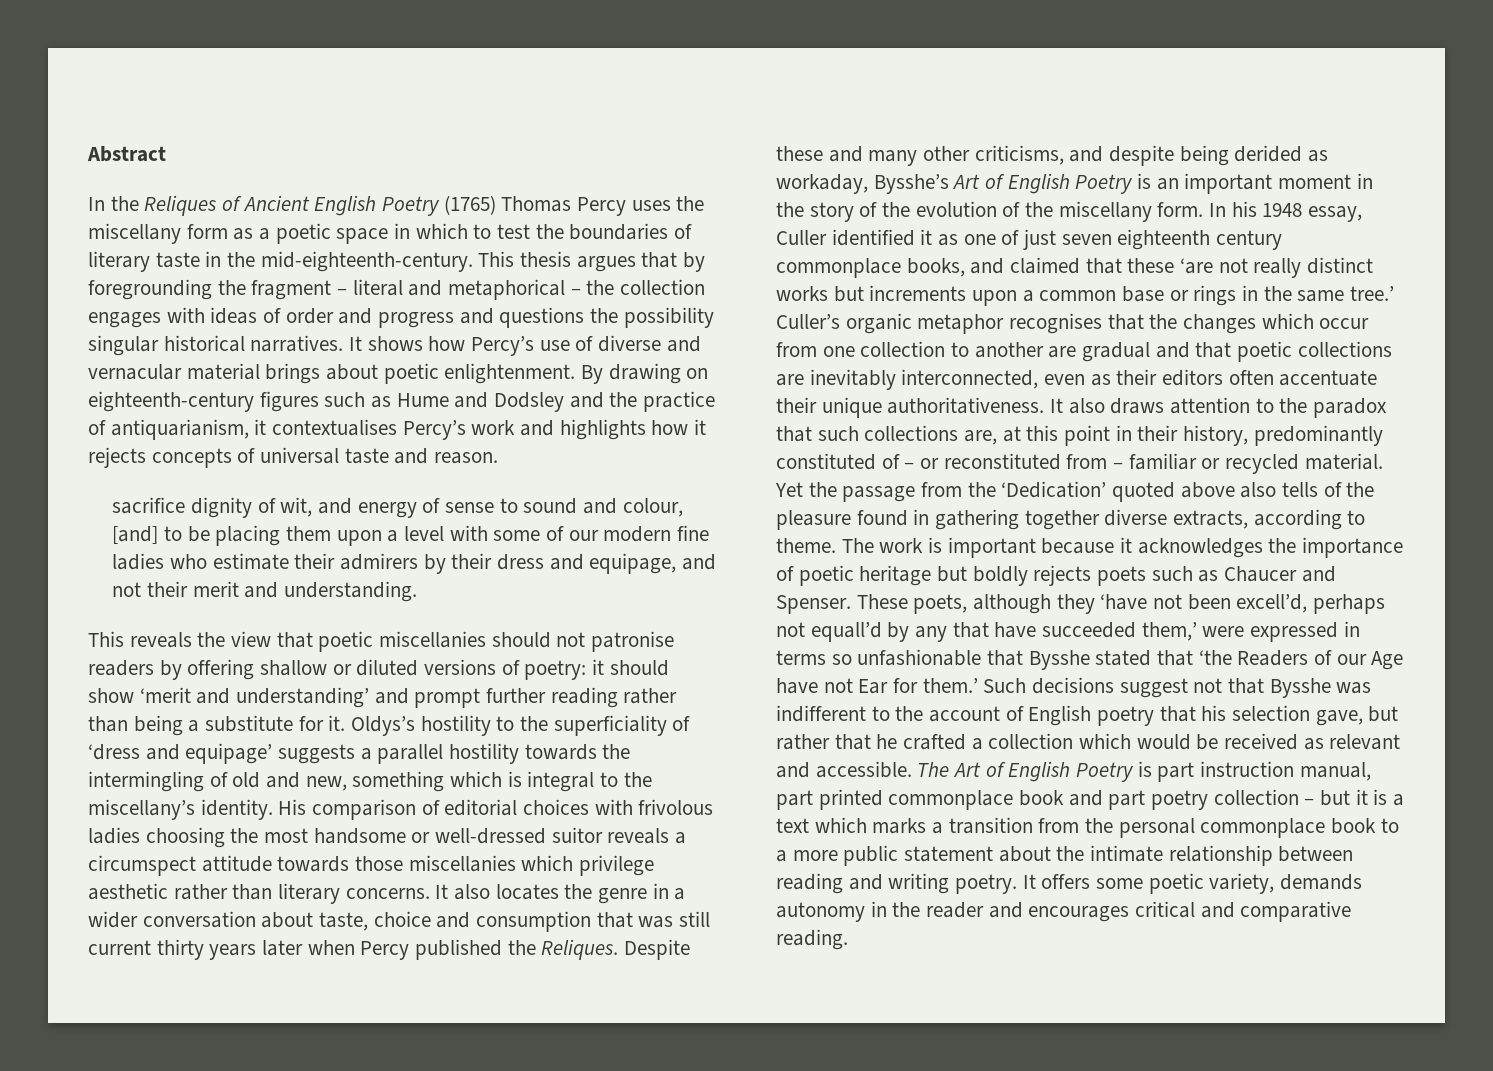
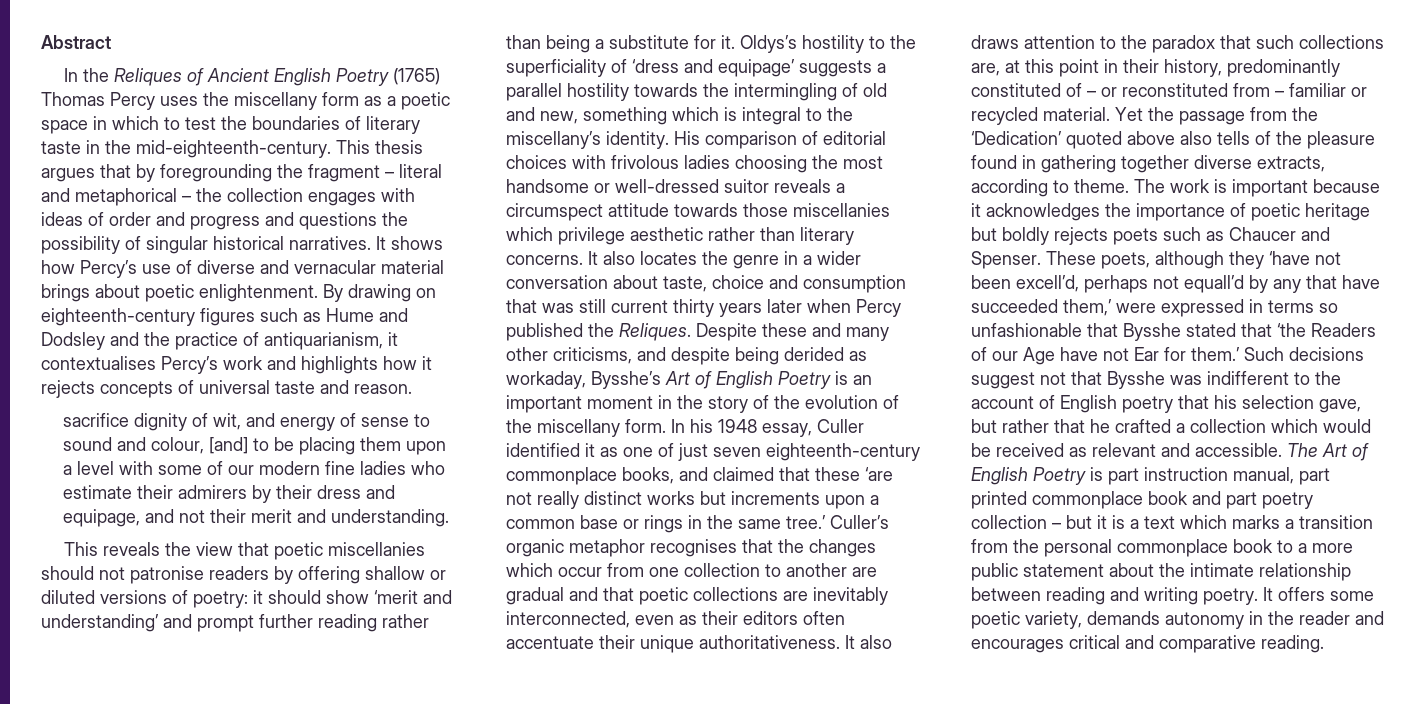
- This thesis argues that by foregrounding the fragment – literal and metaphorical – the collection engages with ideas of order and progress and questions the possibility singular historical narratives.
+ This thesis argues that by foregrounding the fragment – literal and metaphorical – the collection engages with ideas of order and progress and questions the possibility of singular historical narratives.
- In his 1948 essay, Culler identified it as one of just seven eighteenth century commonplace books, and claimed that these ‘are not really distinct works but increments upon a common base or rings in the same tree.’
+ In his 1948 essay, Culler identified it as one of just seven eighteenth-century commonplace books, and claimed that these ‘are not really distinct works but increments upon a common base or rings in the same tree.’

